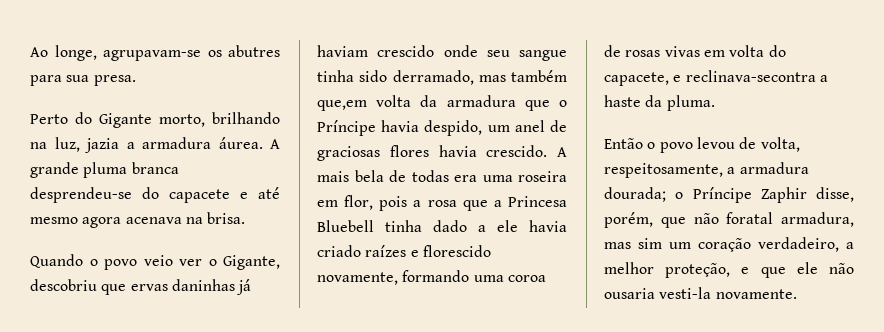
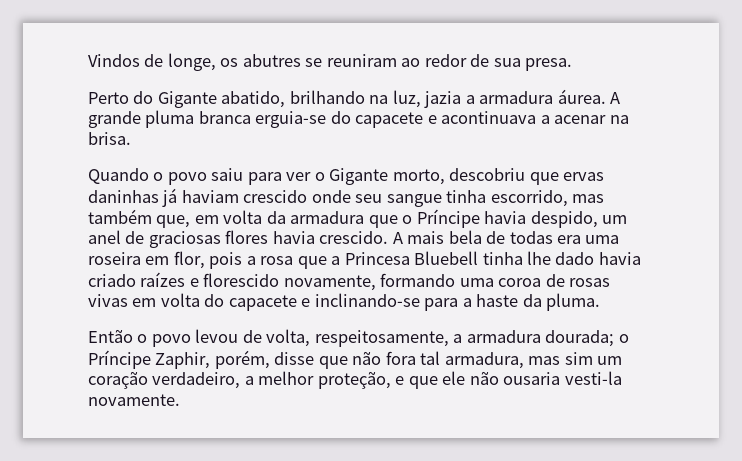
- Ao longe, agrupavam-se os abutres para sua presa.
+ Vindos de longe, os abutres se reuniram ao redor de sua presa.
- Perto do Gigante morto, brilhando na luz, jazia a armadura áurea.
+ Perto do Gigante abatido, brilhando na luz, jazia a armadura áurea.
- A grande pluma branca desprendeu-se do capacete e até mesmo agora acenava na brisa.
+ A grande pluma branca erguia-se do capacete e acontinuava a acenar na brisa.
- Quando o povo veio ver o Gigante, descobriu que ervas daninhas já haviam crescido onde seu sangue tinha sido derramado, mas também que,em volta da armadura que o Príncipe havia despido, um anel de graciosas flores havia crescido.
+ Quando o povo saiu para ver o Gigante morto, descobriu que ervas daninhas já haviam crescido onde seu sangue tinha escorrido, mas também que, em volta da armadura que o Príncipe havia despido, um anel de graciosas flores havia crescido.
- A mais bela de todas era uma roseira em flor, pois a rosa que a Princesa Bluebell tinha dado a ele havia criado raízes e florescido novamente, formando uma coroa de rosas vivas em volta do capacete, e reclinava-secontra a haste da pluma.
+ A mais bela de todas era uma roseira em flor, pois a rosa que a Princesa Bluebell tinha lhe dado havia criado raízes e florescido novamente, formando uma coroa de rosas vivas em volta do capacete e inclinando-se para a haste da pluma.
- Então o povo levou de volta, respeitosamente, a armadura dourada; o Príncipe Zaphir disse, porém, que não foratal armadura, mas sim um coração verdadeiro, a melhor proteção, e que ele não ousaria vesti-la novamente.
+ Então o povo levou de volta, respeitosamente, a armadura dourada; o Príncipe Zaphir, porém, disse que não fora tal armadura, mas sim um coração verdadeiro, a melhor proteção, e que ele não ousaria vesti-la novamente.

